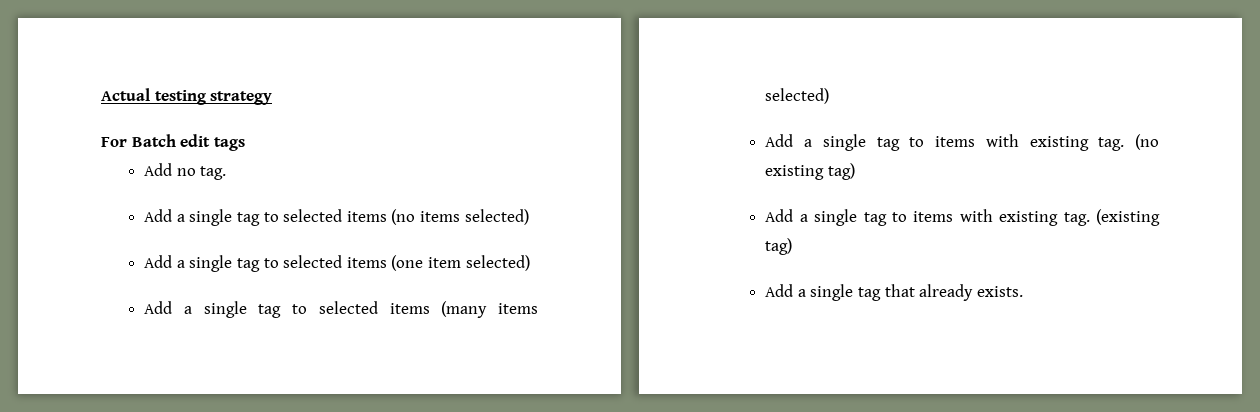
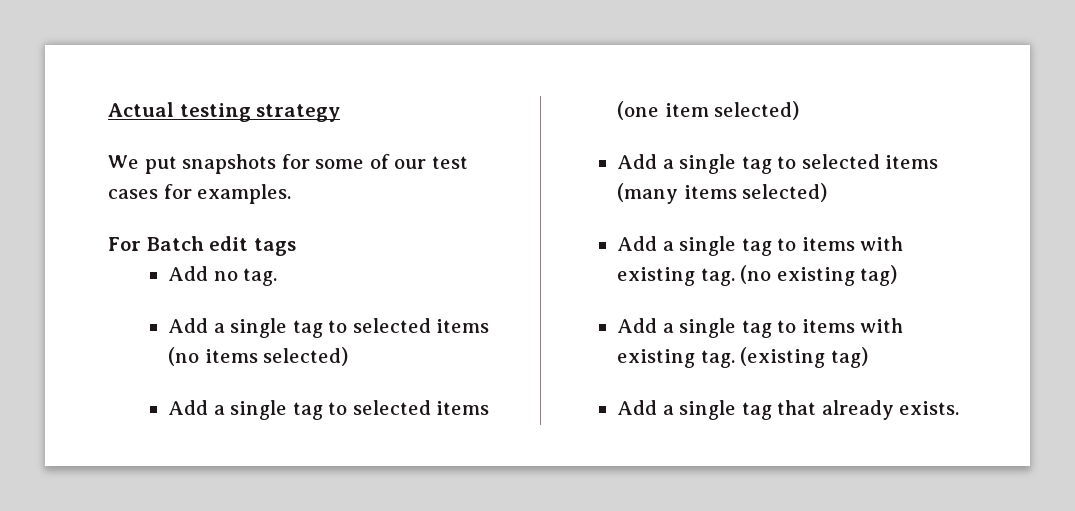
+ We put snapshots for some of our test cases for examples.

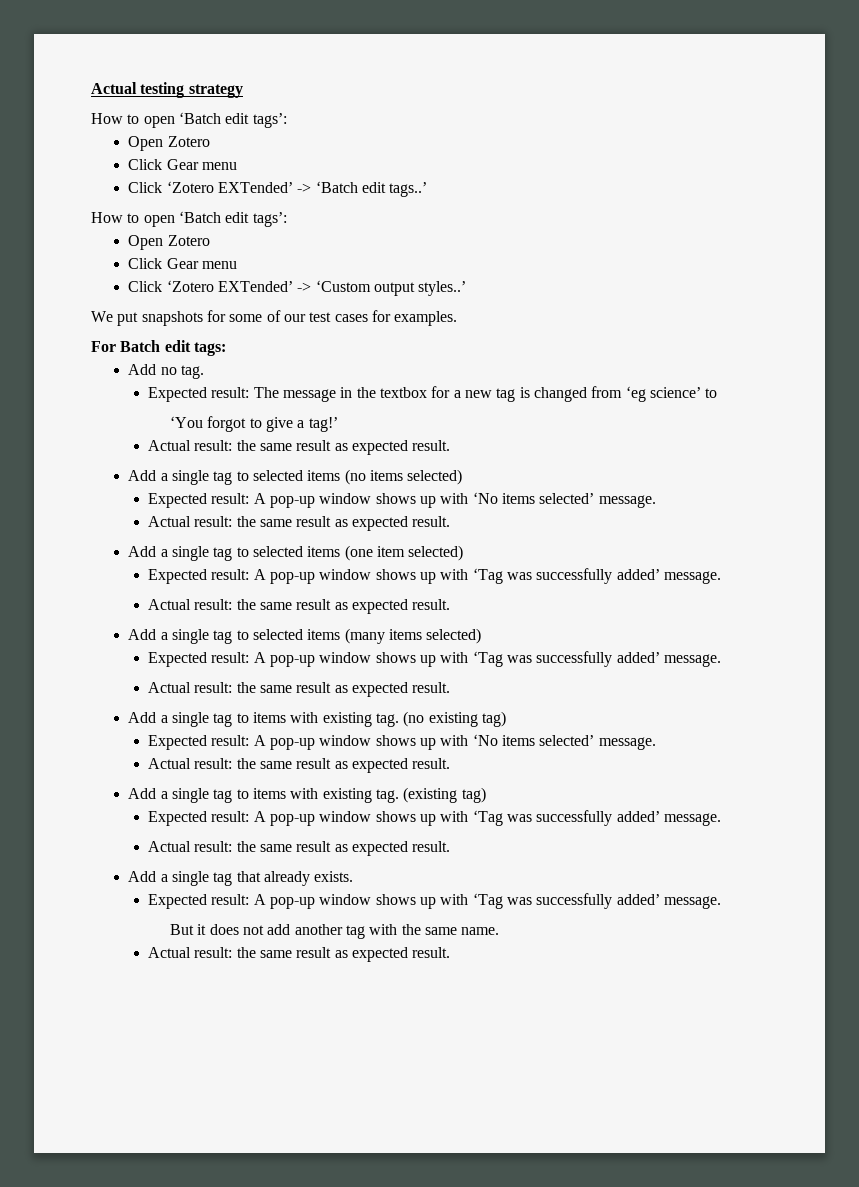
  Actual testing strategy
+ How to open ‘Batch edit tags’:
+ Open Zotero
+ Click Gear menu
+ Click ‘Zotero EXTended’ -> ‘Batch edit tags..’
+ How to open ‘Batch edit tags’:
+ Open Zotero
+ Click Gear menu
+ Click ‘Zotero EXTended’ -> ‘Custom output styles..’
- For Batch edit tags
+ For Batch edit tags:
+ Expected result: The message in the textbox for a new tag is changed from ‘eg science’ to
+ ‘You forgot to give a tag!’
+ Actual result: the same result as expected result.
  Add a single tag to selected items (no items selected)
+ Expected result: A pop-up window shows up with ‘No items selected’ message.
+ Actual result: the same result as expected result.
  Add a single tag to selected items (one item selected)
+ Expected result: A pop-up window shows up with ‘Tag was successfully added’ message.
+ Actual result: the same result as expected result.
  Add a single tag to selected items (many items selected)
+ Expected result: A pop-up window shows up with ‘Tag was successfully added’ message.
+ Actual result: the same result as expected result.
  (no existing tag)
+ Expected result: A pop-up window shows up with ‘No items selected’ message.
+ Actual result: the same result as expected result.
  (existing tag)
+ Expected result: A pop-up window shows up with ‘Tag was successfully added’ message.
+ Actual result: the same result as expected result.
  Add a single tag that already exists.
+ Expected result: A pop-up window shows up with ‘Tag was successfully added’ message.
+ But it does not add another tag with the same name.
+ Actual result: the same result as expected result.

